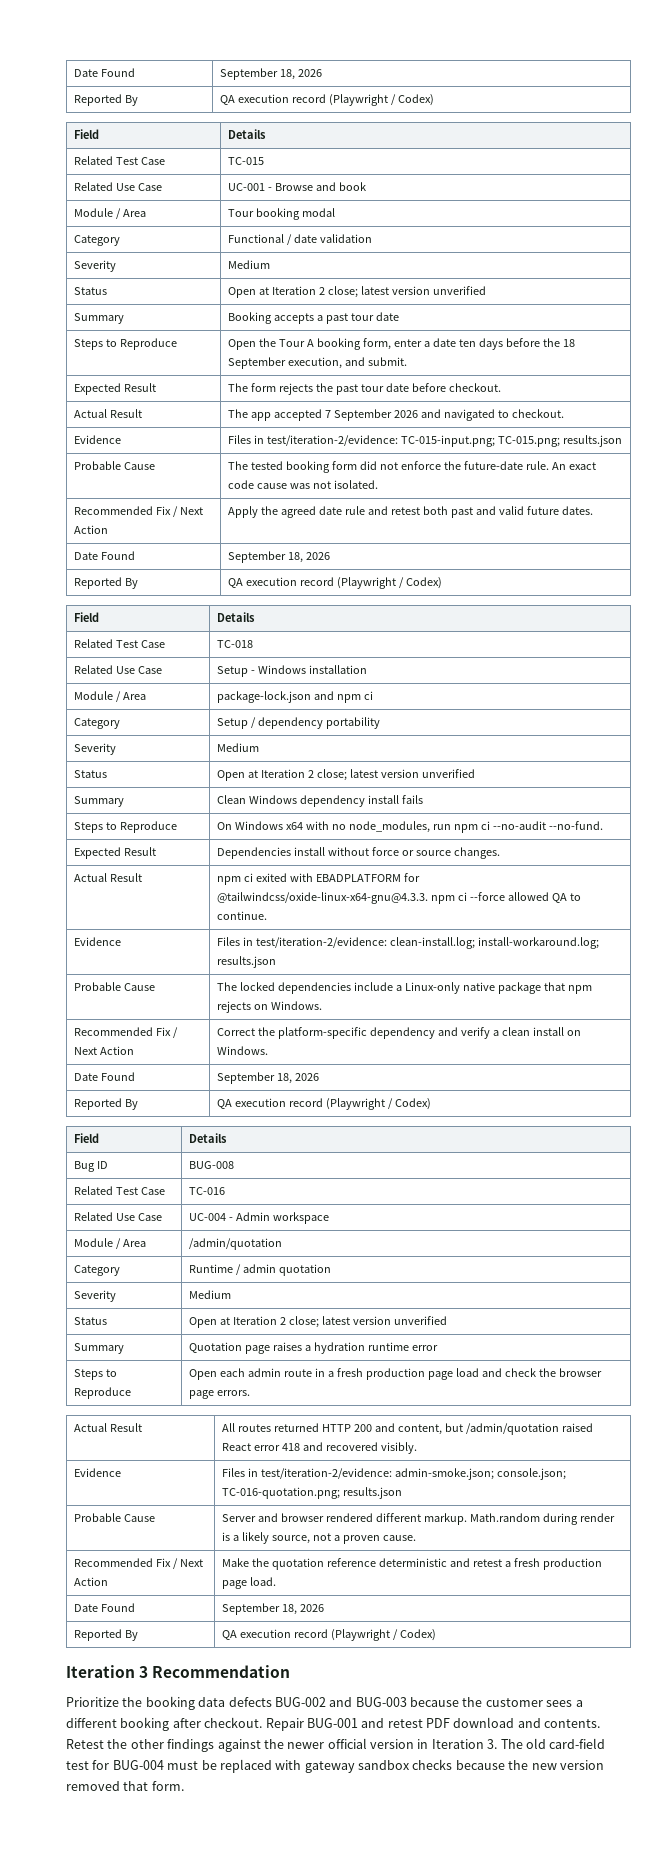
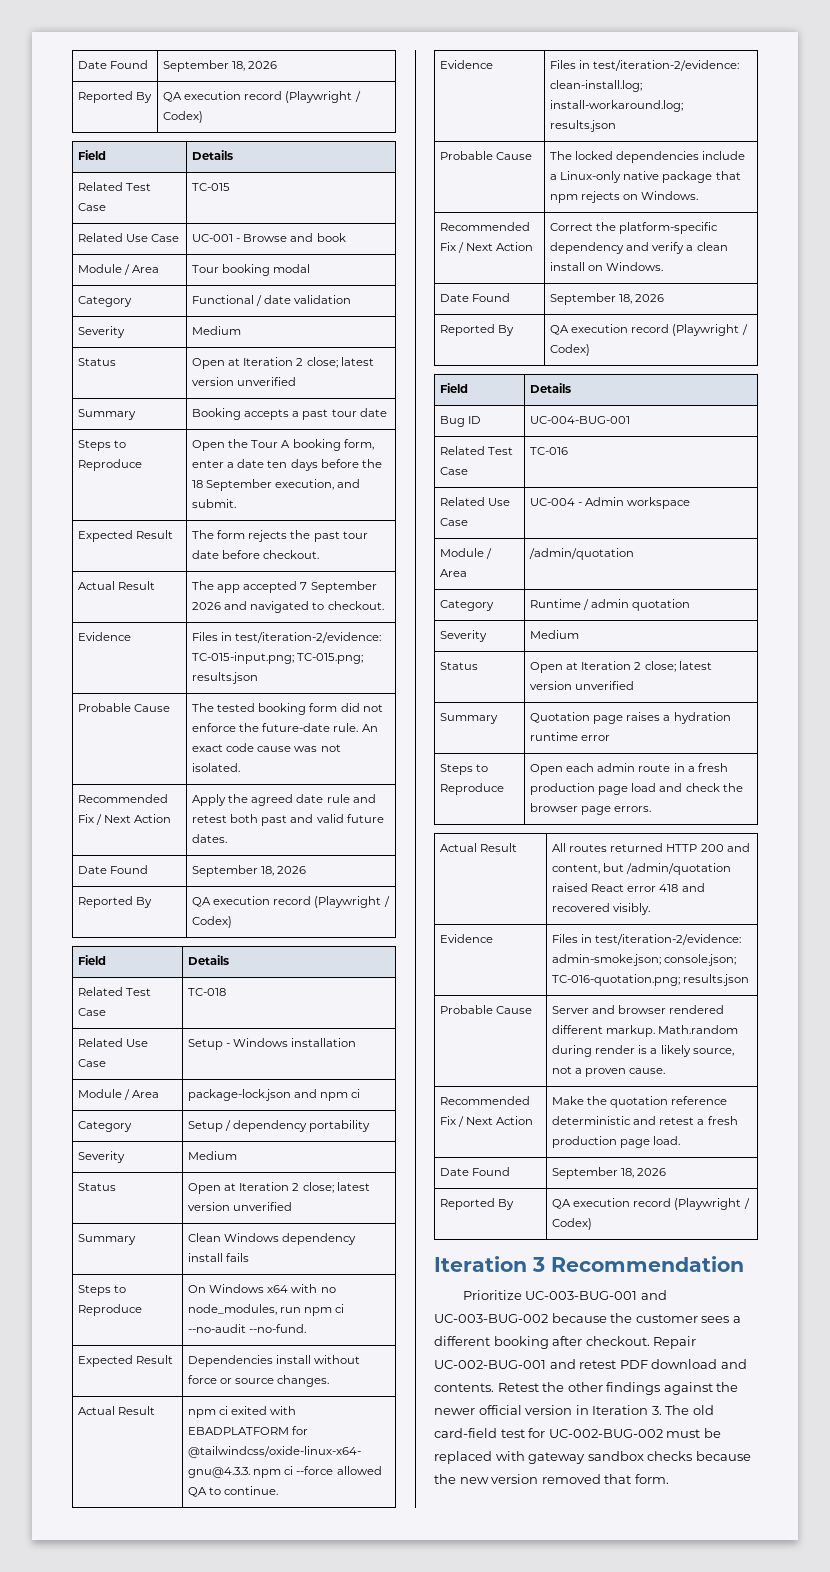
- Bug ID | BUG-008
+ Bug ID | UC-004-BUG-001
- Prioritize the booking data defects BUG-002 and BUG-003 because the customer sees a different booking after checkout.
+ Prioritize UC-003-BUG-001 and UC-003-BUG-002 because the customer sees a different booking after checkout.
- Repair BUG-001 and retest PDF download and contents.
+ Repair UC-002-BUG-001 and retest PDF download and contents.
- Retest the other findings against the newer official version in Iteration 3. The old card-field test for BUG-004 must be replaced with gateway sandbox checks because the new version removed that form.
+ Retest the other findings against the newer official version in Iteration 3. The old card-field test for UC-002-BUG-002 must be replaced with gateway sandbox checks because the new version removed that form.

